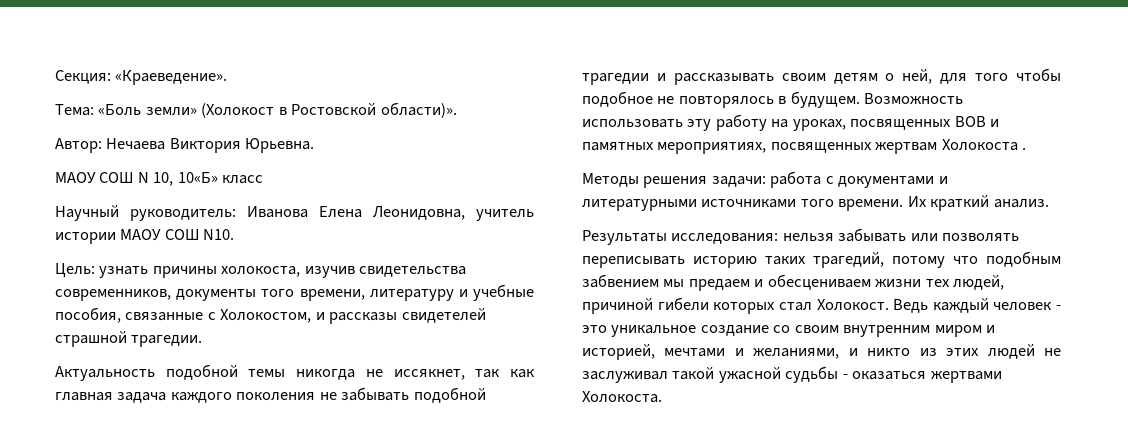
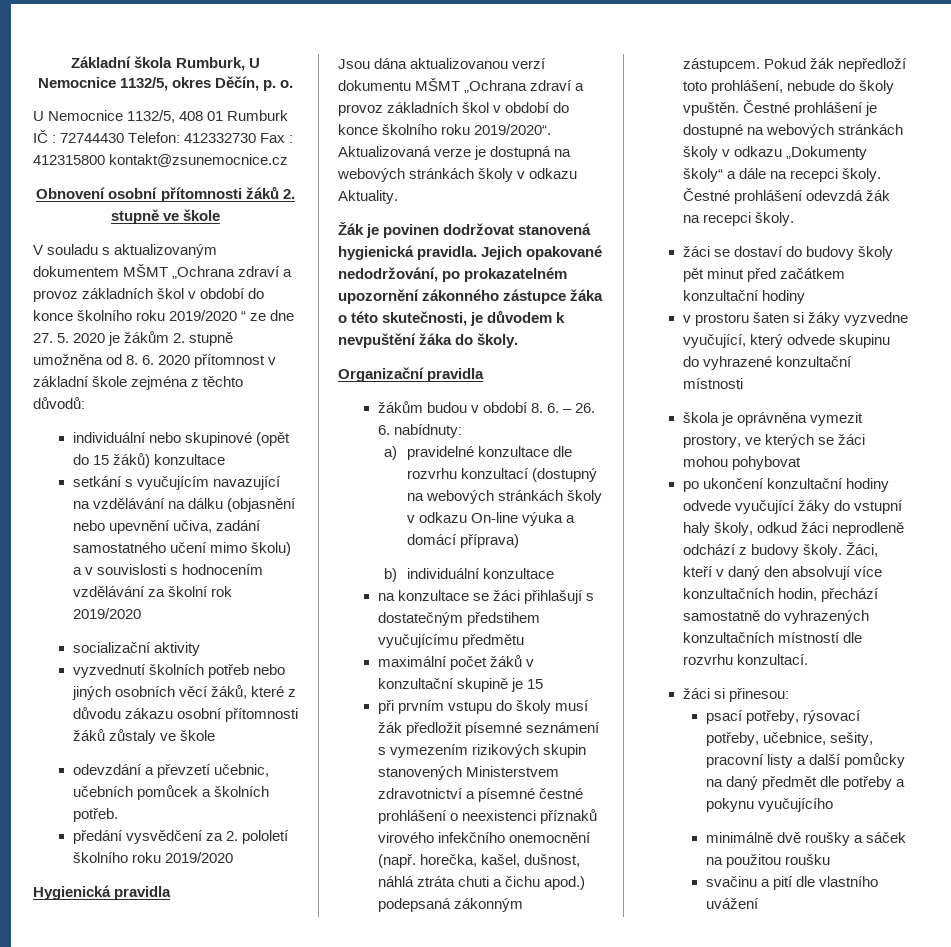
- Секция: «Краеведение».
- Тема: «Боль земли» (Холокост в Ростовской области)».
- Автор: Нечаева Виктория Юрьевна.
- МАОУ СОШ N 10, 10«Б» класс
- Научный руководитель: Иванова Елена Леонидовна, учитель истории МАОУ СОШ N10.
- Цель: узнать причины холокоста, изучив свидетельства современников, документы того времени, литературу и учебные пособия, связанные с Холокостом, и рассказы свидетелей страшной трагедии.
- Актуальность подобной темы никогда не иссякнет, так как главная задача каждого поколения не забывать подобной трагедии и рассказывать своим детям о ней, для того чтобы подобное не повторялось в будущем. Возможность использовать эту работу на уроках, посвященных ВОВ и памятных мероприятиях, посвященных жертвам Холокоста .
- Методы решения задачи: работа с документами и литературными источниками того времени. Их краткий анализ.
- Результаты исследования: нельзя забывать или позволять переписывать историю таких трагедий, потому что подобным забвением мы предаем и обесцениваем жизни тех людей, причиной гибели которых стал Холокост. Ведь каждый человек - это уникальное создание со своим внутренним миром и историей, мечтами и желаниями, и никто из этих людей не заслуживал такой ужасной судьбы - оказаться жертвами Холокоста.
+ Základní škola Rumburk, U Nemocnice 1132/5, okres Děčín, p. o.
+ U Nemocnice 1132/5, 408 01 Rumburk IČ : 72744430 Telefon: 412332730 Fax : 412315800 kontakt@zsunemocnice.cz
+ Obnovení osobní přítomnosti žáků 2. stupně ve škole
+ V souladu s aktualizovaným dokumentem MŠMT „Ochrana zdraví a provoz základních škol v období do konce školního roku 2019/2020 “ ze dne 27. 5. 2020 je žákům 2. stupně umožněna od 8. 6. 2020 přítomnost v základní škole zejména z těchto důvodů:
+ individuální nebo skupinové (opět do 15 žáků) konzultace
+ setkání s vyučujícím navazující na vzdělávání na dálku (objasnění nebo upevnění učiva, zadání samostatného učení mimo školu) a v souvislosti s hodnocením vzdělávání za školní rok 2019/2020
+ socializační aktivity
+ vyzvednutí školních potřeb nebo jiných osobních věcí žáků, které z důvodu zákazu osobní přítomnosti žáků zůstaly ve škole
+ odevzdání a převzetí učebnic, učebních pomůcek a školních potřeb.
+ předání vysvědčení za 2. pololetí školního roku 2019/2020
+ Hygienická pravidla
+ Jsou dána aktualizovanou verzí dokumentu MŠMT „Ochrana zdraví a provoz základních škol v období do konce školního roku 2019/2020“. Aktualizovaná verze je dostupná na webových stránkách školy v odkazu Aktuality.
+ Žák je povinen dodržovat stanovená hygienická pravidla. Jejich opakované nedodržování, po prokazatelném upozornění zákonného zástupce žáka o této skutečnosti, je důvodem k nevpuštění žáka do školy.
+ Organizační pravidla
+ žákům budou v období 8. 6. – 26. 6. nabídnuty:
+ a) pravidelné konzultace dle rozvrhu konzultací (dostupný na webových stránkách školy v odkazu On-line výuka a domácí příprava)
+ b) individuální konzultace
+ na konzultace se žáci přihlašují s dostatečným předstihem vyučujícímu předmětu
+ maximální počet žáků v konzultační skupině je 15
+ při prvním vstupu do školy musí žák předložit písemné seznámení s vymezením rizikových skupin stanovených Ministerstvem zdravotnictví a písemné čestné prohlášení o neexistenci příznaků virového infekčního onemocnění (např. horečka, kašel, dušnost, náhlá ztráta chuti a čichu apod.) podepsaná zákonným zástupcem. Pokud žák nepředloží toto prohlášení, nebude do školy vpuštěn. Čestné prohlášení je dostupné na webových stránkách školy v odkazu „Dokumenty školy“ a dále na recepci školy. Čestné prohlášení odevzdá žák na recepci školy.
+ žáci se dostaví do budovy školy pět minut před začátkem konzultační hodiny
+ v prostoru šaten si žáky vyzvedne vyučující, který odvede skupinu do vyhrazené konzultační místnosti
+ škola je oprávněna vymezit prostory, ve kterých se žáci mohou pohybovat
+ po ukončení konzultační hodiny odvede vyučující žáky do vstupní haly školy, odkud žáci neprodleně odchází z budovy školy. Žáci, kteří v daný den absolvují více konzultačních hodin, přechází samostatně do vyhrazených konzultačních místností dle rozvrhu konzultací.
+ žáci si přinesou:
+ psací potřeby, rýsovací potřeby, učebnice, sešity, pracovní listy a další pomůcky na daný předmět dle potřeby a pokynu vyučujícího
+ minimálně dvě roušky a sáček na použitou roušku
+ svačinu a pití dle vlastního uvážení

